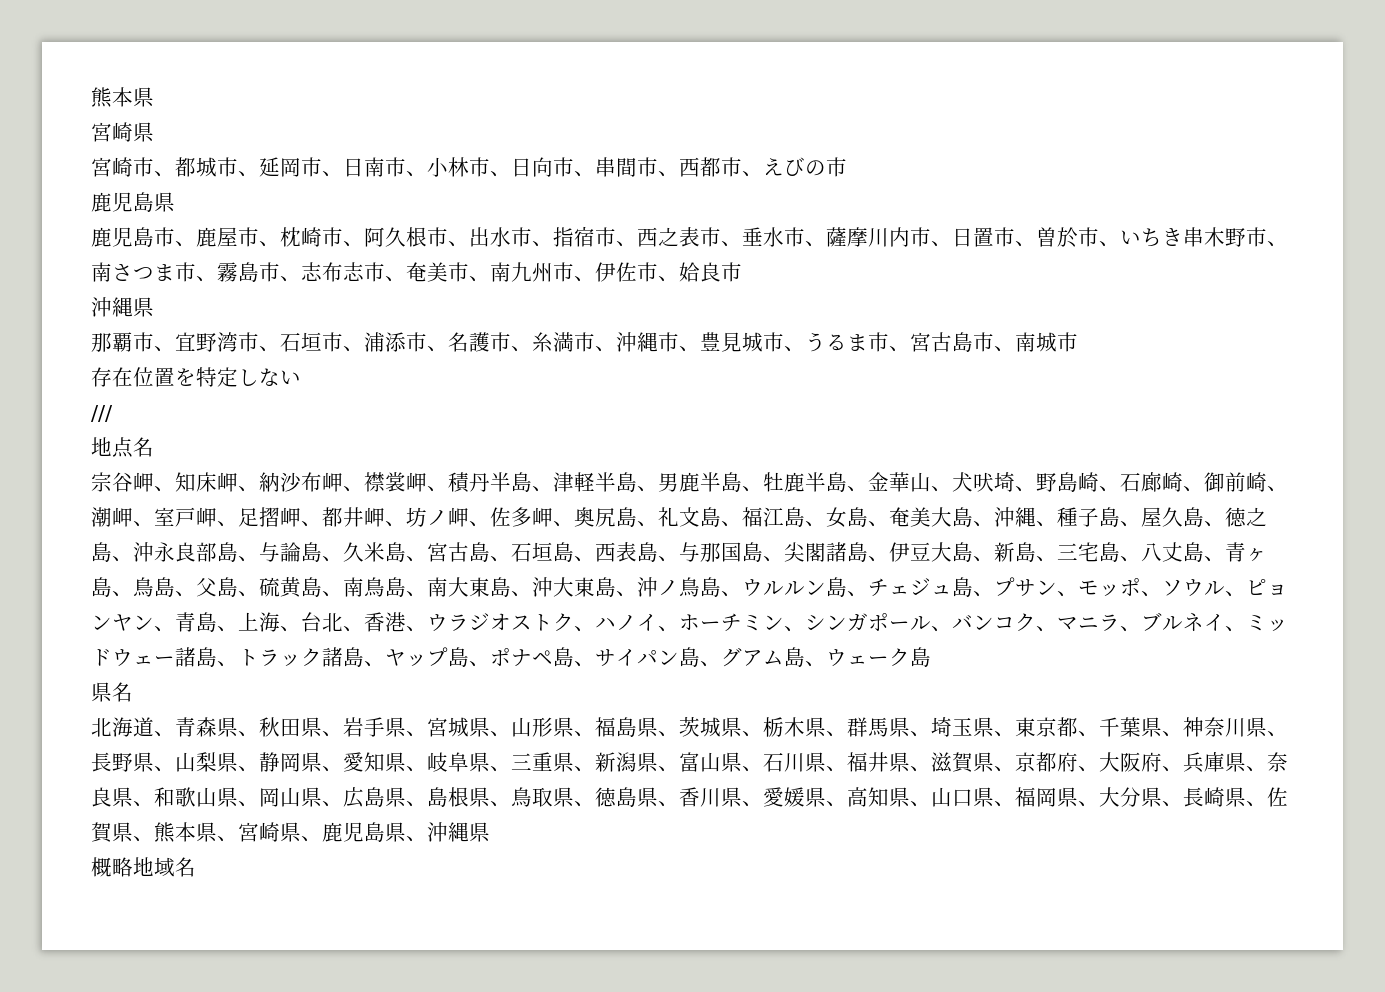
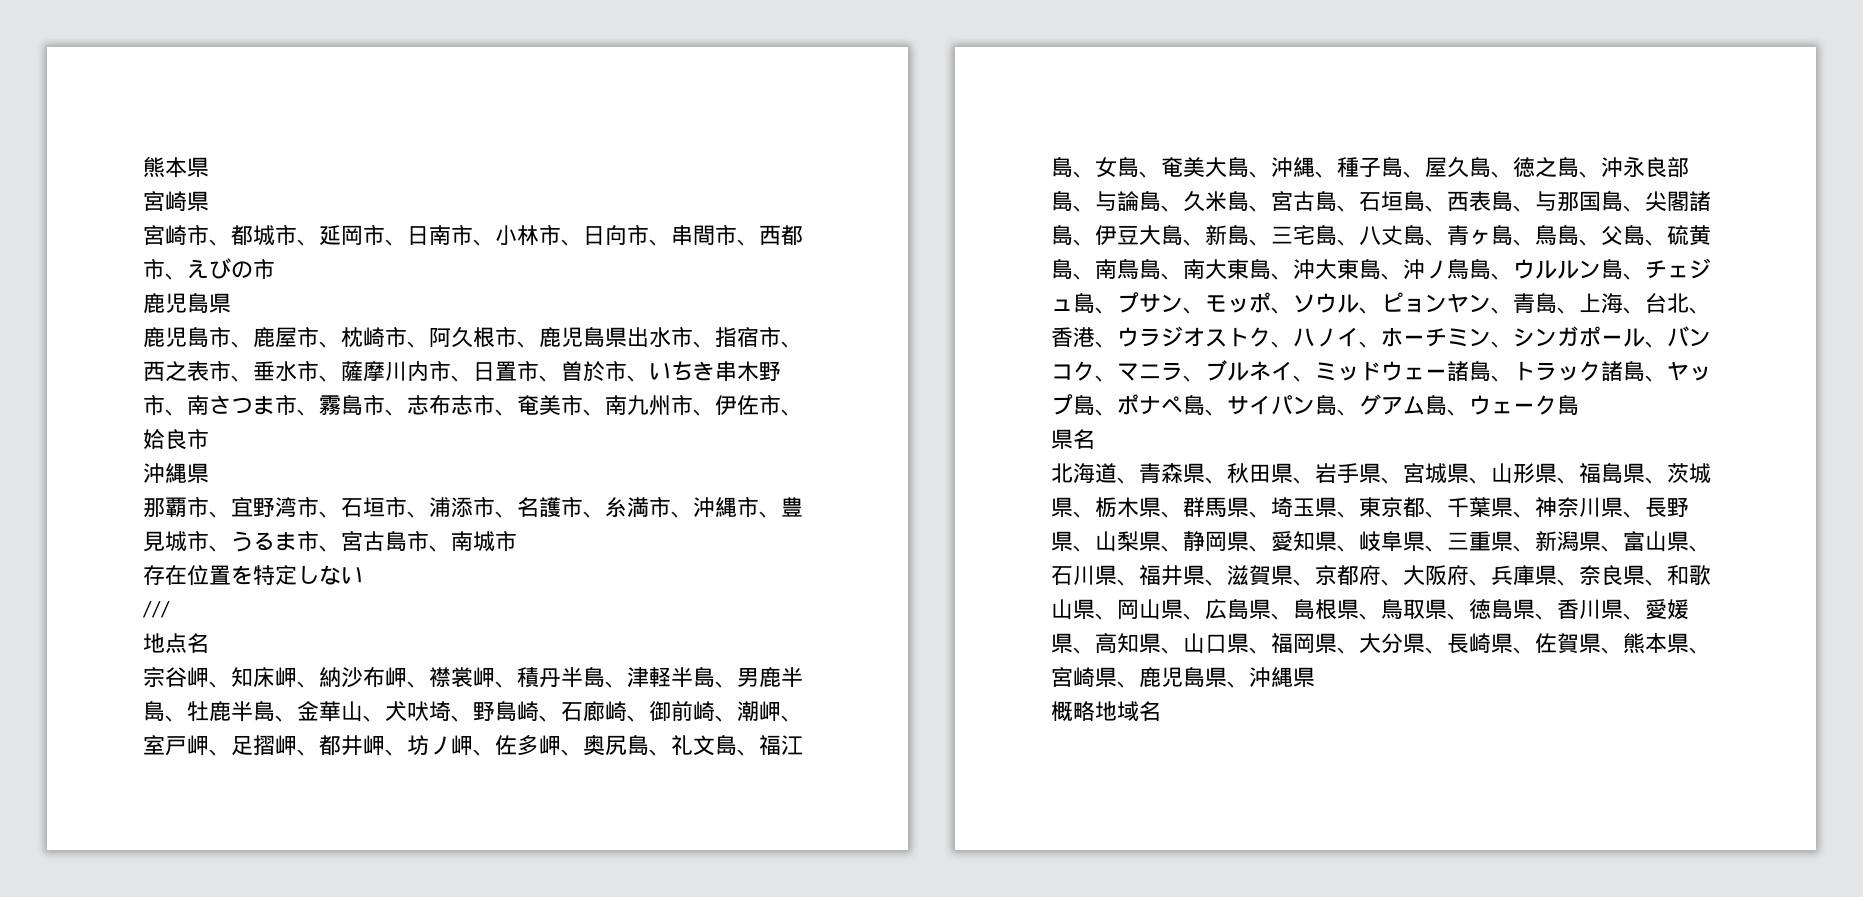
- 鹿児島市、鹿屋市、枕崎市、阿久根市、出水市、指宿市、西之表市、垂水市、薩摩川内市、日置市、曽於市、いちき串木野市、南さつま市、霧島市、志布志市、奄美市、南九州市、伊佐市、姶良市
+ 鹿児島市、鹿屋市、枕崎市、阿久根市、鹿児島県出水市、指宿市、西之表市、垂水市、薩摩川内市、日置市、曽於市、いちき串木野市、南さつま市、霧島市、志布志市、奄美市、南九州市、伊佐市、姶良市

